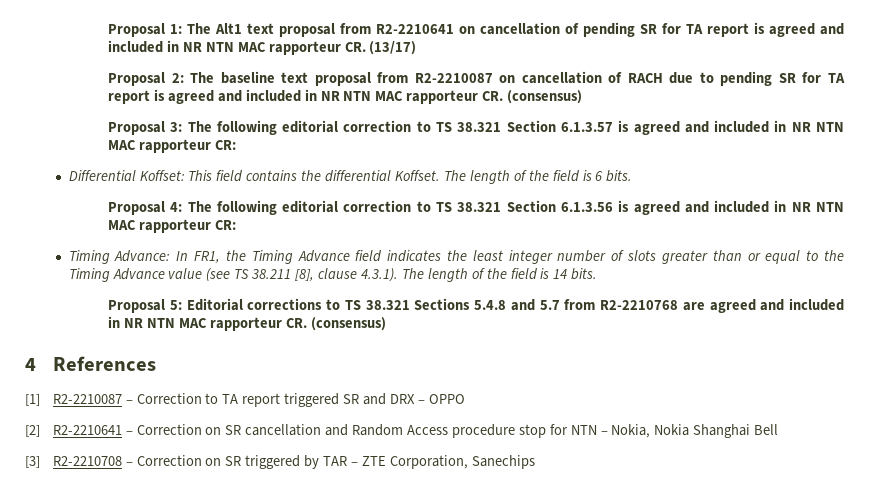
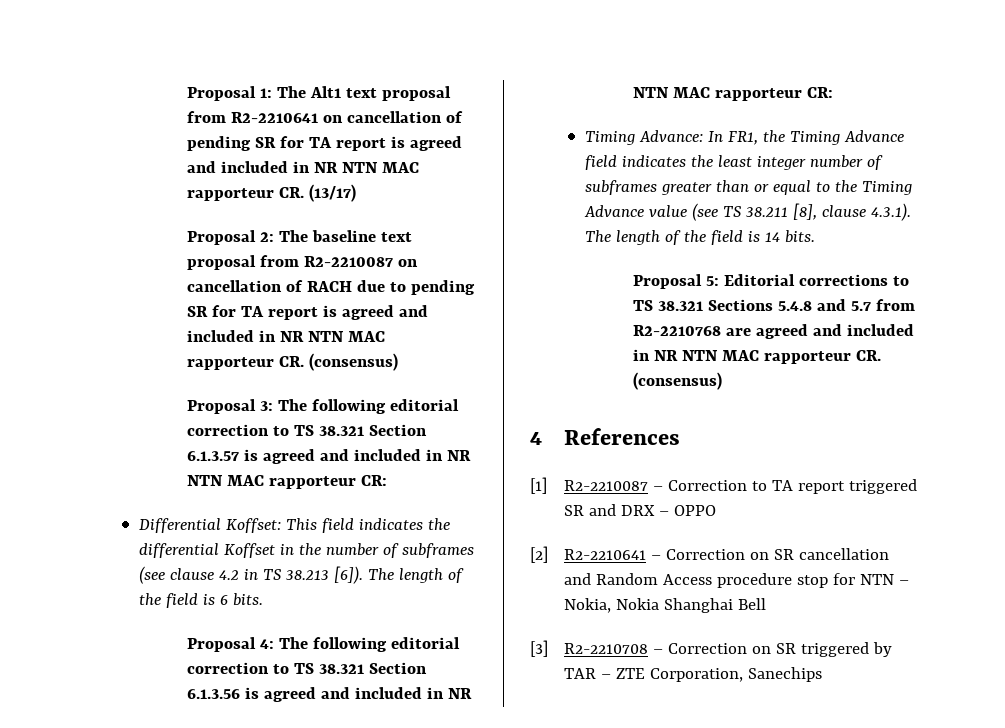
- Differential Koffset: This field contains the differential Koffset.
+ Differential Koffset: This field indicates the differential Koffset in the number of subframes (see clause 4.2 in TS 38.213 [6]).
- Timing Advance: In FR1, the Timing Advance field indicates the least integer number of slots greater than or equal to the Timing Advance value (see TS 38.211 [8], clause 4.3.1). The length of the field is 14 bits.
+ Timing Advance: In FR1, the Timing Advance field indicates the least integer number of subframes greater than or equal to the Timing Advance value (see TS 38.211 [8], clause 4.3.1). The length of the field is 14 bits.

